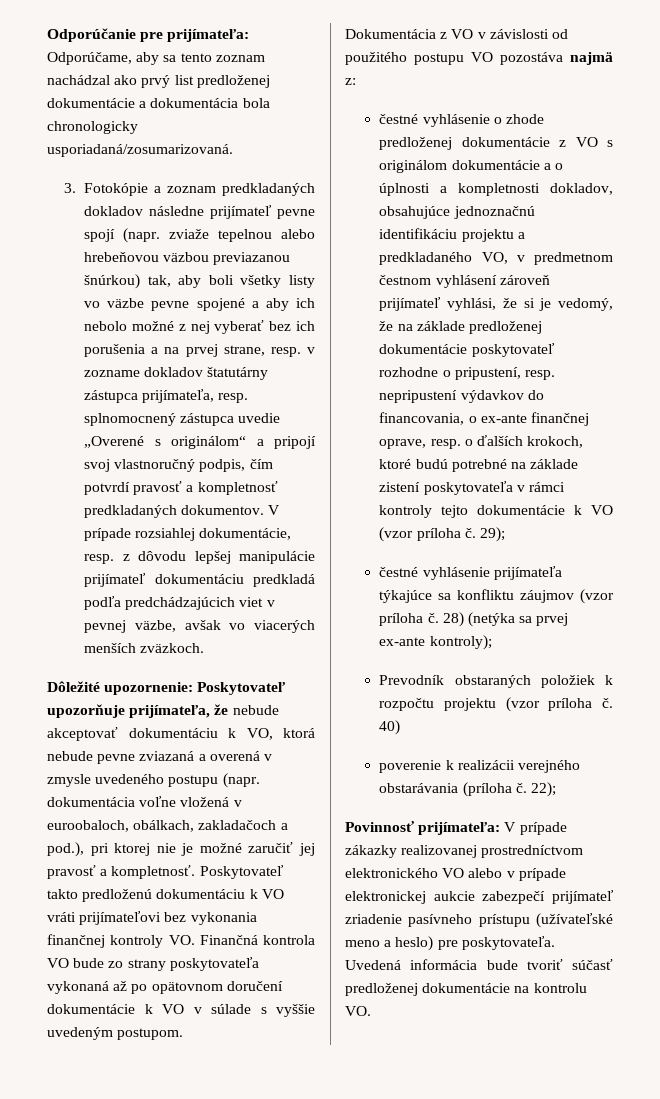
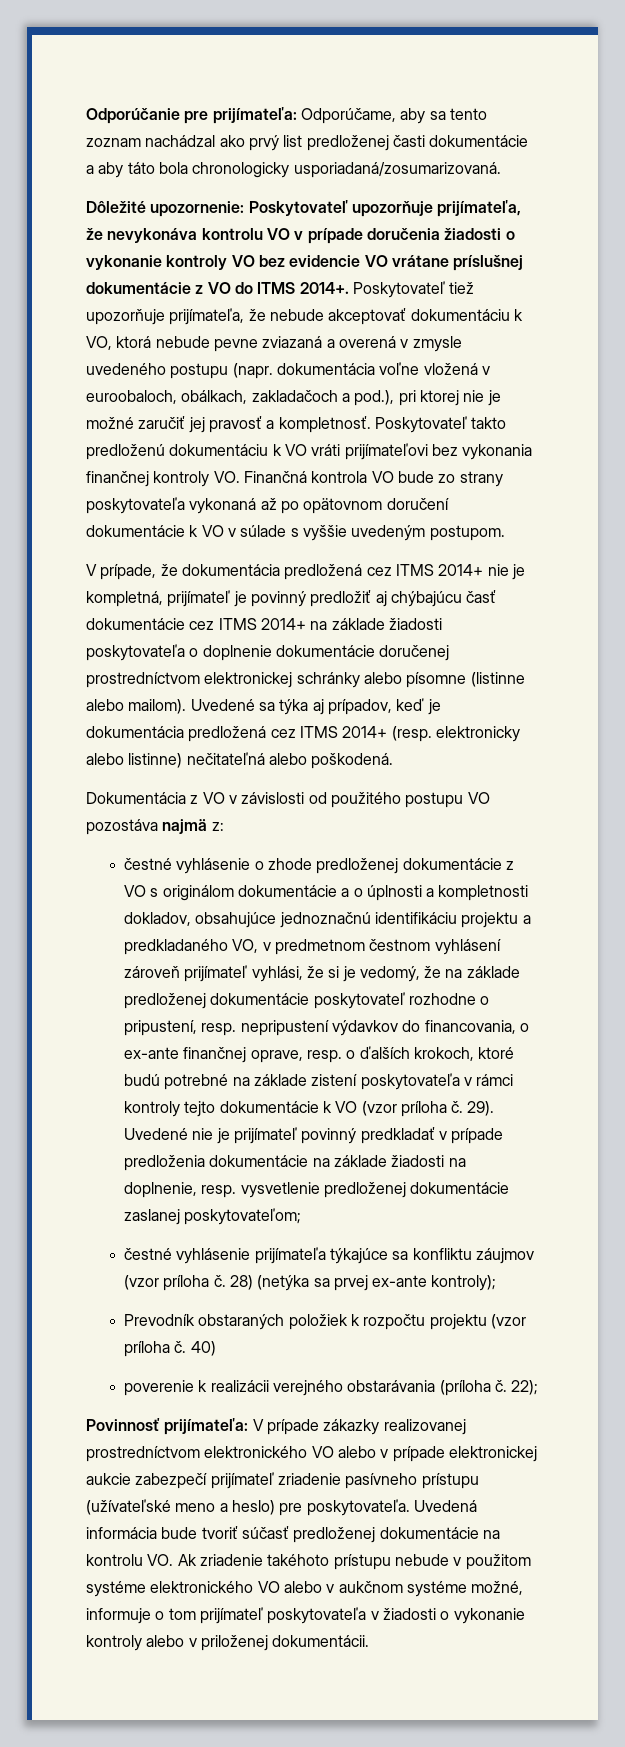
- Odporúčanie pre prijímateľa: Odporúčame, aby sa tento zoznam nachádzal ako prvý list predloženej dokumentácie a dokumentácia bola chronologicky usporiadaná/zosumarizovaná.
+ Odporúčanie pre prijímateľa: Odporúčame, aby sa tento zoznam nachádzal ako prvý list predloženej časti dokumentácie a aby táto bola chronologicky usporiadaná/zosumarizovaná.
- 3. Fotokópie a zoznam predkladaných dokladov následne prijímateľ pevne spojí (napr. zviaže tepelnou alebo hrebeňovou väzbou previazanou šnúrkou) tak, aby boli všetky listy vo väzbe pevne spojené a aby ich nebolo možné z nej vyberať bez ich porušenia a na prvej strane, resp. v zozname dokladov štatutárny zástupca prijímateľa, resp. splnomocnený zástupca uvedie „Overené s originálom“ a pripojí svoj vlastnoručný podpis, čím potvrdí pravosť a kompletnosť predkladaných dokumentov. V prípade rozsiahlej dokumentácie, resp. z dôvodu lepšej manipulácie prijímateľ dokumentáciu predkladá podľa predchádzajúcich viet v pevnej väzbe, avšak vo viacerých menších zväzkoch.
- Dôležité upozornenie: Poskytovateľ upozorňuje prijímateľa, že nebude akceptovať dokumentáciu k VO, ktorá nebude pevne zviazaná a overená v zmysle uvedeného postupu (napr. dokumentácia voľne vložená v euroobaloch, obálkach, zakladačoch a pod.), pri ktorej nie je možné zaručiť jej pravosť a kompletnosť.
+ Dôležité upozornenie: Poskytovateľ upozorňuje prijímateľa, že nevykonáva kontrolu VO v prípade doručenia žiadosti o vykonanie kontroly VO bez evidencie VO vrátane príslušnej dokumentácie z VO do ITMS 2014+. Poskytovateľ tiež upozorňuje prijímateľa, že nebude akceptovať dokumentáciu k VO, ktorá nebude pevne zviazaná a overená v zmysle uvedeného postupu (napr. dokumentácia voľne vložená v euroobaloch, obálkach, zakladačoch a pod.), pri ktorej nie je možné zaručiť jej pravosť a kompletnosť.
+ V prípade, že dokumentácia predložená cez ITMS 2014+ nie je kompletná, prijímateľ je povinný predložiť aj chýbajúcu časť dokumentácie cez ITMS 2014+ na základe žiadosti poskytovateľa o doplnenie dokumentácie doručenej prostredníctvom elektronickej schránky alebo písomne (listinne alebo mailom). Uvedené sa týka aj prípadov, keď je dokumentácia predložená cez ITMS 2014+ (resp. elektronicky alebo listinne) nečitateľná alebo poškodená.
- 29);
+ 29). Uvedené nie je prijímateľ povinný predkladať v prípade predloženia dokumentácie na základe žiadosti na doplnenie, resp. vysvetlenie predloženej dokumentácie zaslanej poskytovateľom;
- Uvedená informácia bude tvoriť súčasť predloženej dokumentácie na kontrolu VO.
+ Uvedená informácia bude tvoriť súčasť predloženej dokumentácie na kontrolu VO. Ak zriadenie takéhoto prístupu nebude v použitom systéme elektronického VO alebo v aukčnom systéme možné, informuje o tom prijímateľ poskytovateľa v žiadosti o vykonanie kontroly alebo v priloženej dokumentácii.

